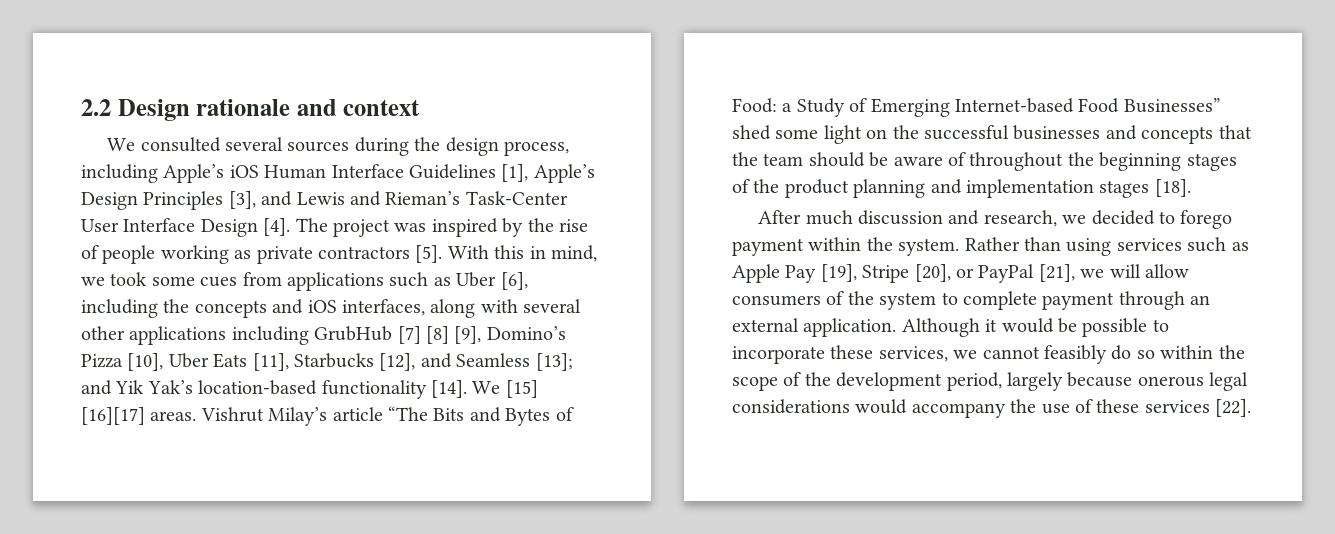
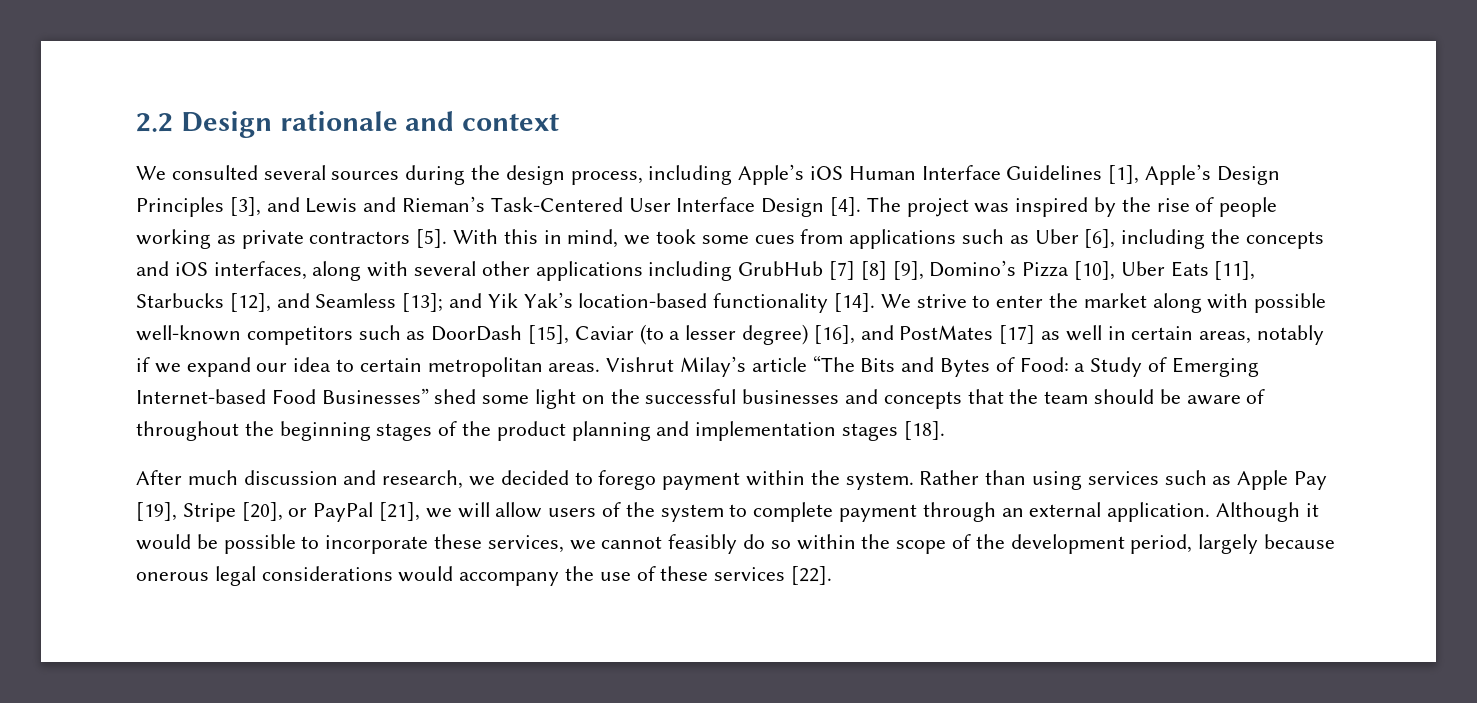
- We consulted several sources during the design process, including Apple’s iOS Human Interface Guidelines [1], Apple’s Design Principles [3], and Lewis and Rieman’s Task-Center User Interface Design [4].
+ We consulted several sources during the design process, including Apple’s iOS Human Interface Guidelines [1], Apple’s Design Principles [3], and Lewis and Rieman’s Task-Centered User Interface Design [4].
- We [15] [16][17] areas.
+ We strive to enter the market along with possible well-known competitors such as DoorDash [15], Caviar (to a lesser degree) [16], and PostMates [17] as well in certain areas, notably if we expand our idea to certain metropolitan areas.
- Rather than using services such as Apple Pay [19], Stripe [20], or PayPal [21], we will allow consumers of the system to complete payment through an external application.
+ Rather than using services such as Apple Pay [19], Stripe [20], or PayPal [21], we will allow users of the system to complete payment through an external application.

